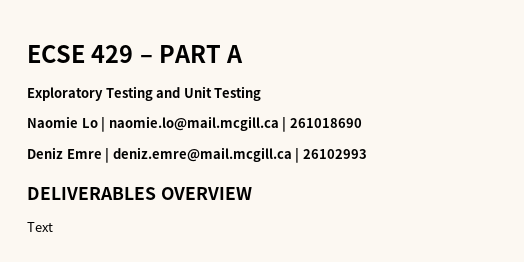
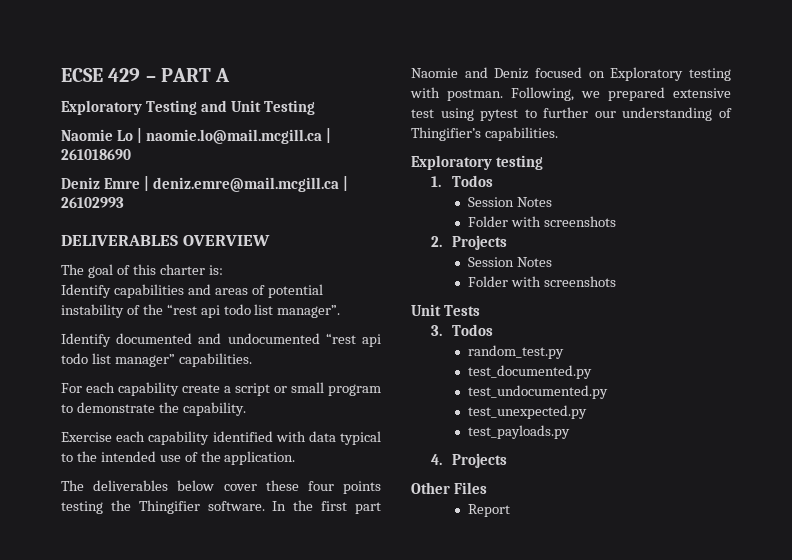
- Text
+ The goal of this charter is:
+ Identify capabilities and areas of potential instability of the “rest api todo list manager”.
+ Identify documented and undocumented “rest api todo list manager” capabilities.
+ For each capability create a script or small program to demonstrate the capability.
+ Exercise each capability identified with data typical to the intended use of the application.
+ The deliverables below cover these four points testing the Thingifier software. In the first part Naomie and Deniz focused on Exploratory testing with postman. Following, we prepared extensive test using pytest to further our understanding of Thingifier’s capabilities.
+ Exploratory testing
+ 1. Todos
+ Session Notes
+ Folder with screenshots
+ 2. Projects
+ Session Notes
+ Folder with screenshots
+ Unit Tests
+ 3. Todos
+ random_test.py
+ test_documented.py
+ test_undocumented.py
+ test_unexpected.py
+ test_payloads.py
+ 4. Projects
+ Other Files
+ Report

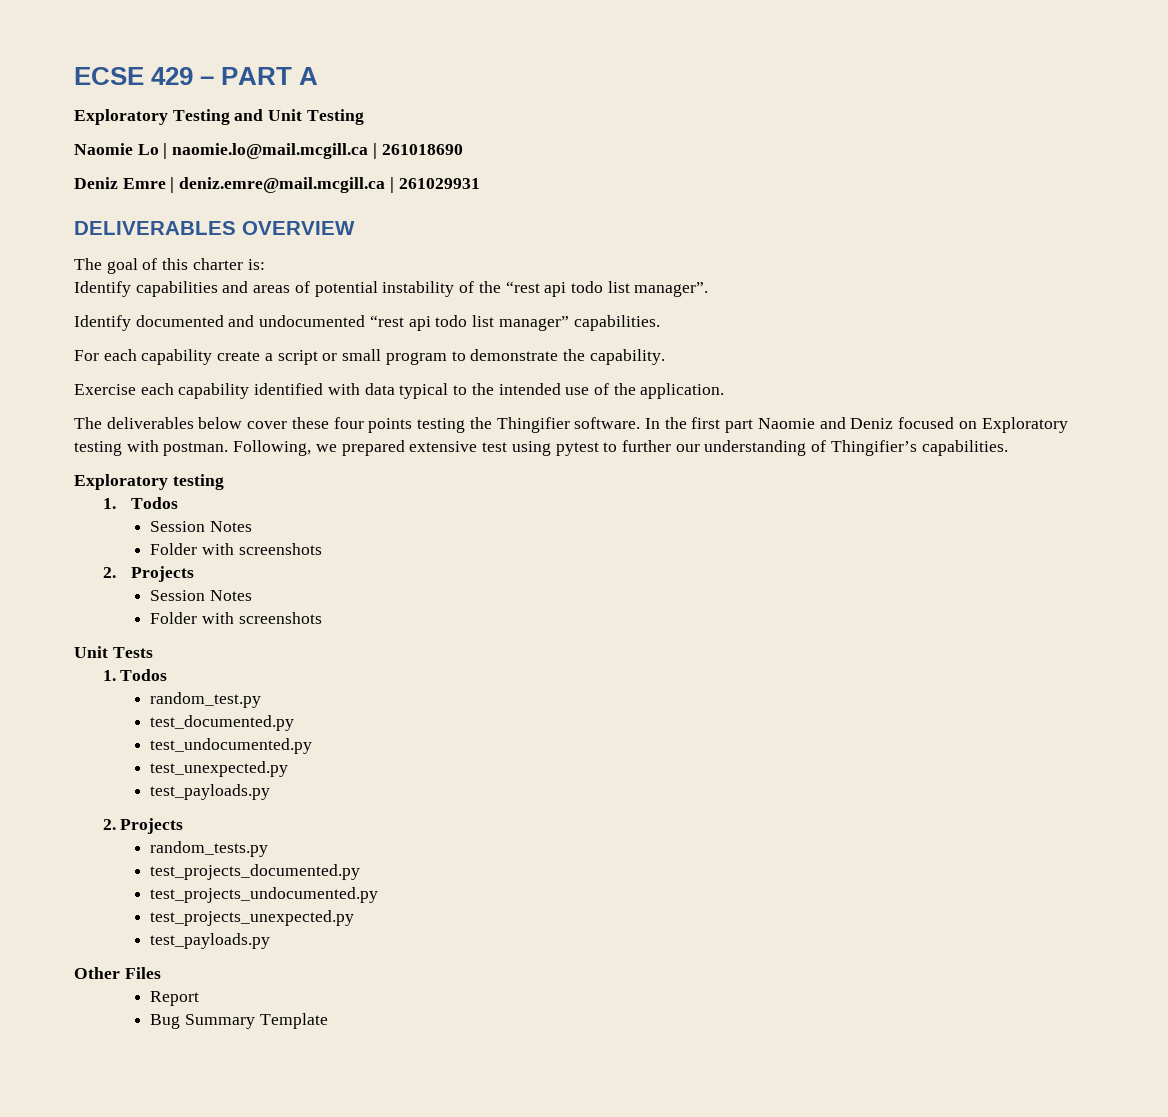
- Deniz Emre | deniz.emre@mail.mcgill.ca | 26102993
+ Deniz Emre | deniz.emre@mail.mcgill.ca | 261029931
  Unit Tests
- 3. Todos
+ 1. Todos
  test_unexpected.py
  test_payloads.py
- 4. Projects
+ 2. Projects
+ random_tests.py
+ test_projects_documented.py
+ test_projects_undocumented.py
+ test_projects_unexpected.py
+ test_payloads.py
+ Bug Summary Template

